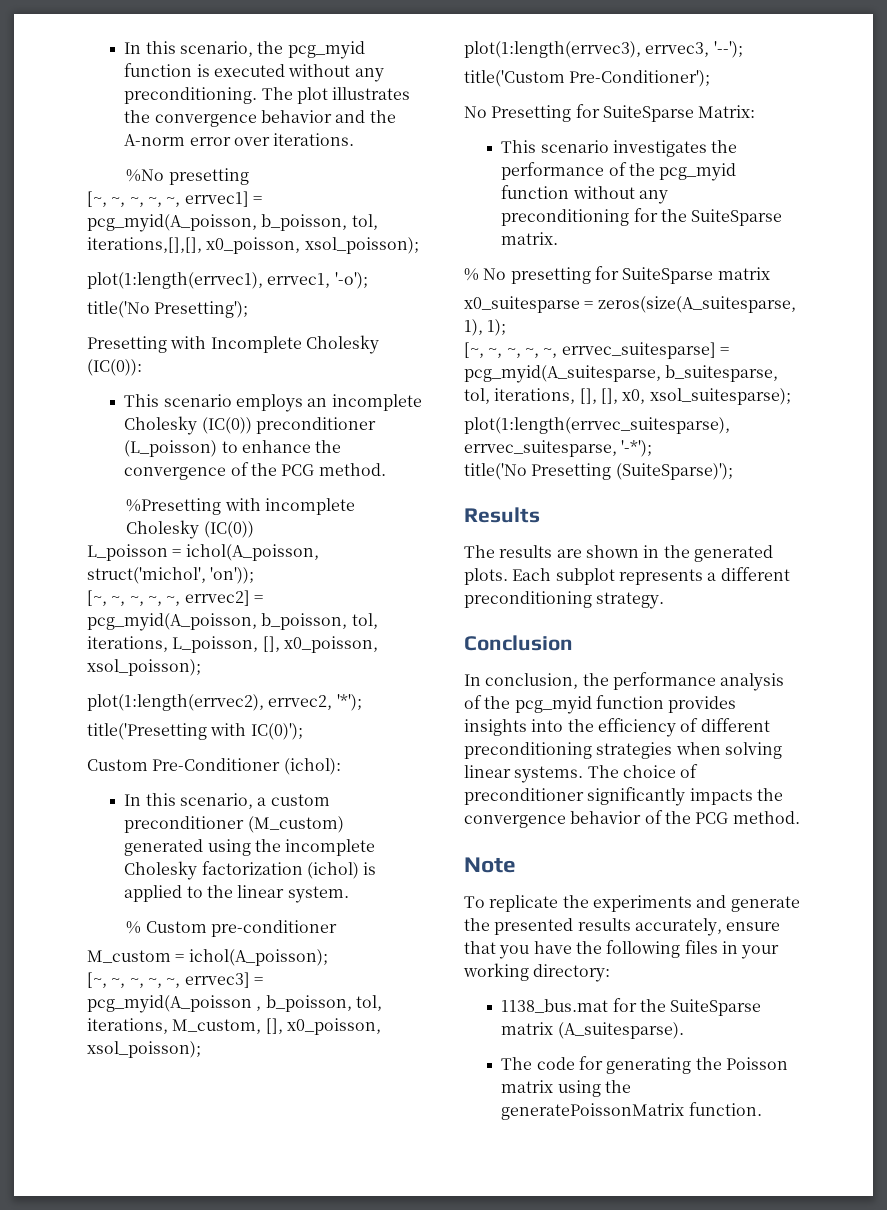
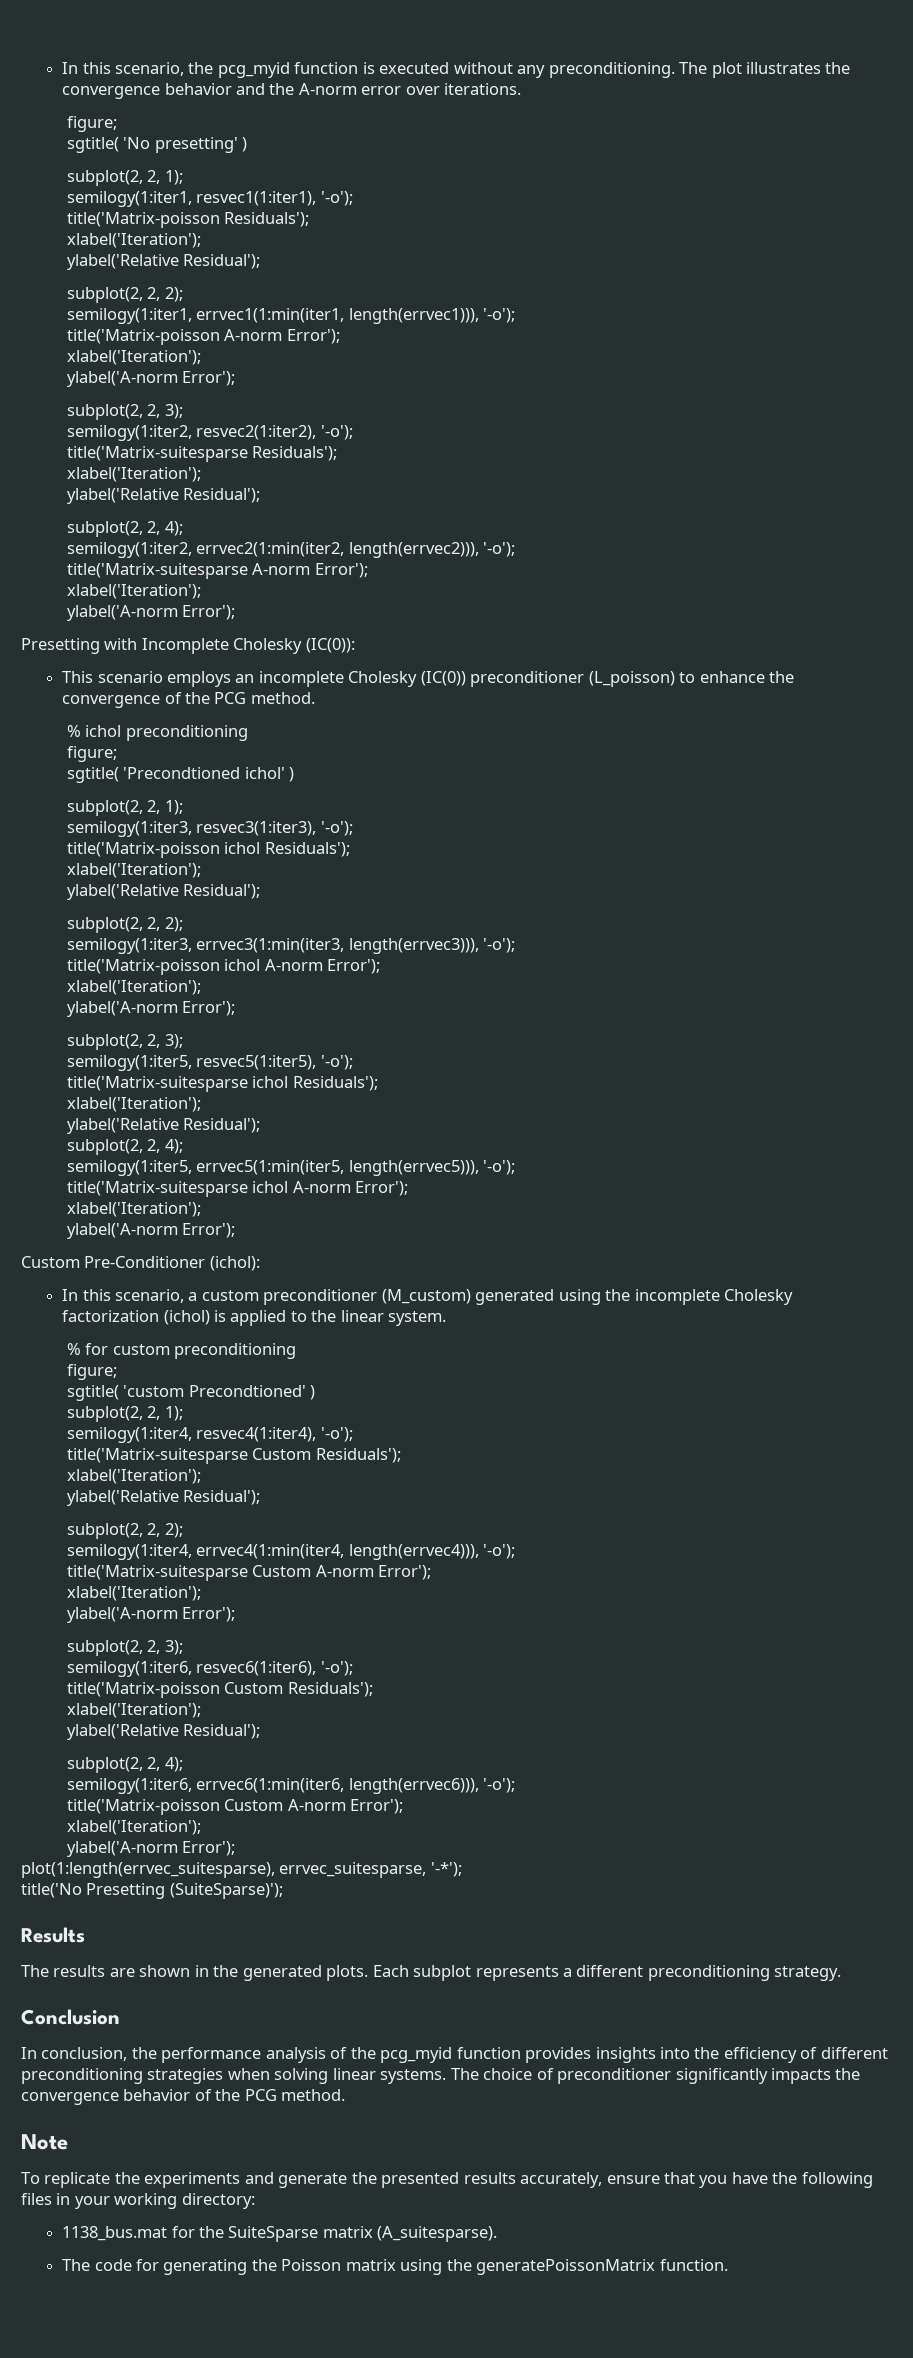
  The plot illustrates the convergence behavior and the A-norm error over iterations.
- %No presetting
- [~, ~, ~, ~, ~, errvec1] = pcg_myid(A_poisson, b_poisson, tol, iterations,[],[], x0_poisson, xsol_poisson);
- plot(1:length(errvec1), errvec1, '-o');
- title('No Presetting');
+ figure;
+ sgtitle( 'No presetting' )
+ subplot(2, 2, 1);
+ semilogy(1:iter1, resvec1(1:iter1), '-o');
+ title('Matrix-poisson Residuals');
+ xlabel('Iteration');
+ ylabel('Relative Residual');
+ subplot(2, 2, 2);
+ semilogy(1:iter1, errvec1(1:min(iter1, length(errvec1))), '-o');
+ title('Matrix-poisson A-norm Error');
+ xlabel('Iteration');
+ ylabel('A-norm Error');
+ subplot(2, 2, 3);
+ semilogy(1:iter2, resvec2(1:iter2), '-o');
+ title('Matrix-suitesparse Residuals');
+ xlabel('Iteration');
+ ylabel('Relative Residual');
+ subplot(2, 2, 4);
+ semilogy(1:iter2, errvec2(1:min(iter2, length(errvec2))), '-o');
+ title('Matrix-suitesparse A-norm Error');
+ xlabel('Iteration');
+ ylabel('A-norm Error');
- %Presetting with incomplete Cholesky (IC(0))
- L_poisson = ichol(A_poisson, struct('michol', 'on'));
- [~, ~, ~, ~, ~, errvec2] = pcg_myid(A_poisson, b_poisson, tol, iterations, L_poisson, [], x0_poisson, xsol_poisson);
- plot(1:length(errvec2), errvec2, '*');
- title('Presetting with IC(0)');
+ % ichol preconditioning
+ figure;
+ sgtitle( 'Precondtioned ichol' )
+ subplot(2, 2, 1);
+ semilogy(1:iter3, resvec3(1:iter3), '-o');
+ title('Matrix-poisson ichol Residuals');
+ xlabel('Iteration');
+ ylabel('Relative Residual');
+ subplot(2, 2, 2);
+ semilogy(1:iter3, errvec3(1:min(iter3, length(errvec3))), '-o');
+ title('Matrix-poisson ichol A-norm Error');
+ xlabel('Iteration');
+ ylabel('A-norm Error');
+ subplot(2, 2, 3);
+ semilogy(1:iter5, resvec5(1:iter5), '-o');
+ title('Matrix-suitesparse ichol Residuals');
+ xlabel('Iteration');
+ ylabel('Relative Residual');
+ subplot(2, 2, 4);
+ semilogy(1:iter5, errvec5(1:min(iter5, length(errvec5))), '-o');
+ title('Matrix-suitesparse ichol A-norm Error');
+ xlabel('Iteration');
+ ylabel('A-norm Error');
- % Custom pre-conditioner
- M_custom = ichol(A_poisson);
- [~, ~, ~, ~, ~, errvec3] = pcg_myid(A_poisson , b_poisson, tol, iterations, M_custom, [], x0_poisson, xsol_poisson);
- plot(1:length(errvec3), errvec3, '--');
- title('Custom Pre-Conditioner');
- No Presetting for SuiteSparse Matrix:
- This scenario investigates the performance of the pcg_myid function without any preconditioning for the SuiteSparse matrix.
- % No presetting for SuiteSparse matrix
- x0_suitesparse = zeros(size(A_suitesparse, 1), 1);
- [~, ~, ~, ~, ~, errvec_suitesparse] = pcg_myid(A_suitesparse, b_suitesparse, tol, iterations, [], [], x0, xsol_suitesparse);
+ % for custom preconditioning
+ figure;
+ sgtitle( 'custom Precondtioned' )
+ subplot(2, 2, 1);
+ semilogy(1:iter4, resvec4(1:iter4), '-o');
+ title('Matrix-suitesparse Custom Residuals');
+ xlabel('Iteration');
+ ylabel('Relative Residual');
+ subplot(2, 2, 2);
+ semilogy(1:iter4, errvec4(1:min(iter4, length(errvec4))), '-o');
+ title('Matrix-suitesparse Custom A-norm Error');
+ xlabel('Iteration');
+ ylabel('A-norm Error');
+ subplot(2, 2, 3);
+ semilogy(1:iter6, resvec6(1:iter6), '-o');
+ title('Matrix-poisson Custom Residuals');
+ xlabel('Iteration');
+ ylabel('Relative Residual');
+ subplot(2, 2, 4);
+ semilogy(1:iter6, errvec6(1:min(iter6, length(errvec6))), '-o');
+ title('Matrix-poisson Custom A-norm Error');
+ xlabel('Iteration');
+ ylabel('A-norm Error');

